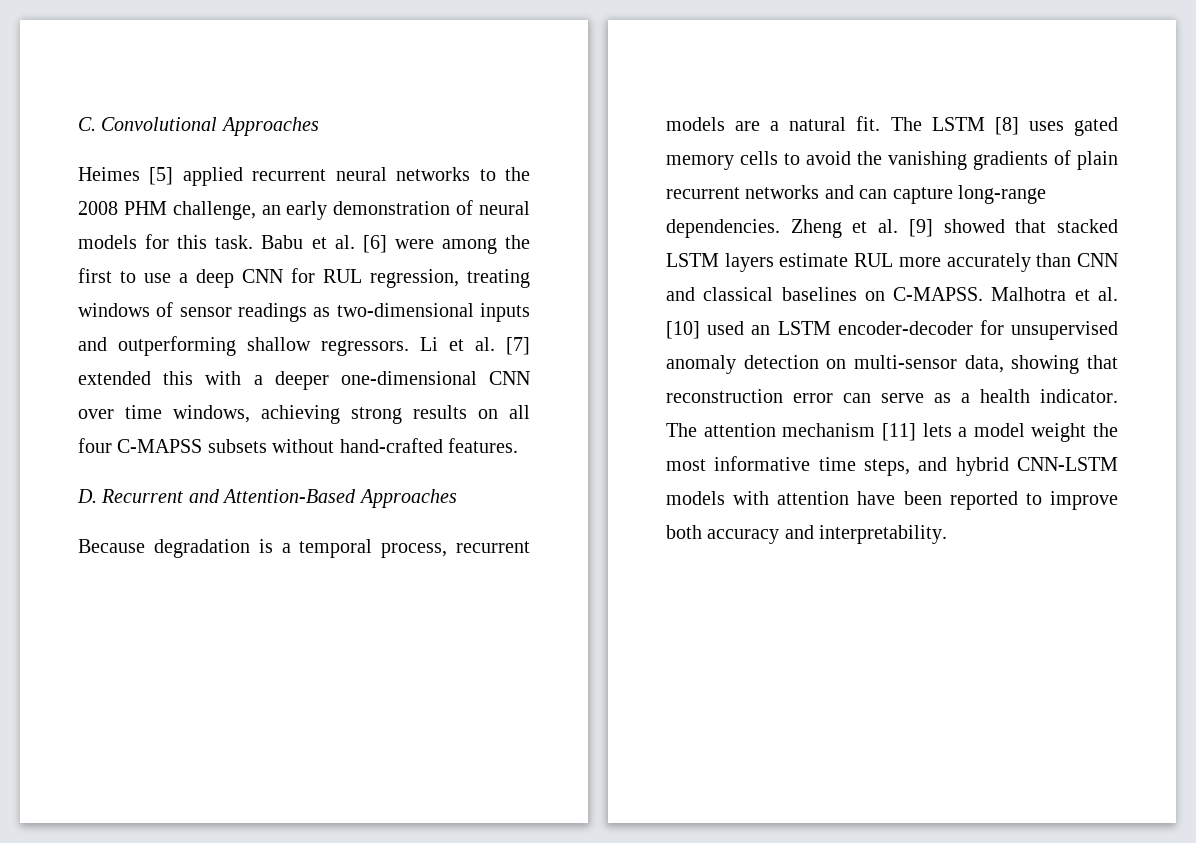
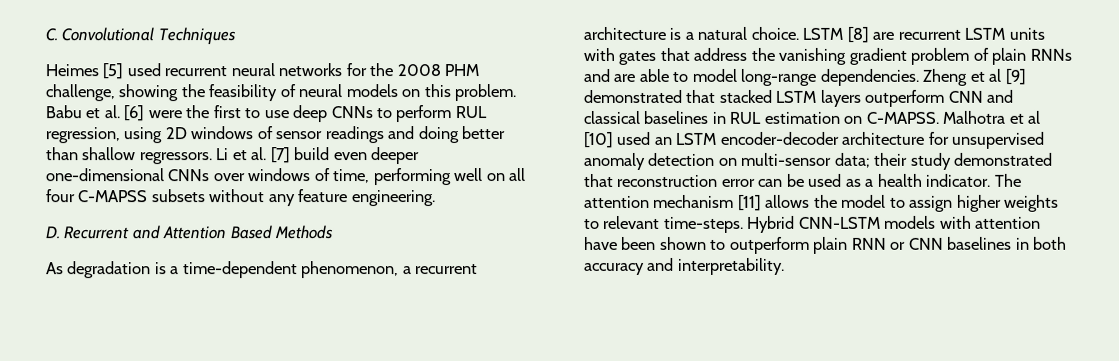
- C. Convolutional Approaches
+ C. Convolutional Techniques
- Heimes [5] applied recurrent neural networks to the 2008 PHM challenge, an early demonstration of neural models for this task.
+ Heimes [5] used recurrent neural networks for the 2008 PHM challenge, showing the feasibility of neural models on this problem.
- Babu et al. [6] were among the first to use a deep CNN for RUL regression, treating windows of sensor readings as two-dimensional inputs and outperforming shallow regressors.
+ Babu et al. [6] were the first to use deep CNNs to perform RUL regression, using 2D windows of sensor readings and doing better than shallow regressors.
- Li et al. [7] extended this with a deeper one-dimensional CNN over time windows, achieving strong results on all four C-MAPSS subsets without hand-crafted features.
+ Li et al. [7] build even deeper one-dimensional CNNs over windows of time, performing well on all four C-MAPSS subsets without any feature engineering.
- D. Recurrent and Attention-Based Approaches
- Because degradation is a temporal process, recurrent models are a natural fit. The LSTM [8] uses gated memory cells to avoid the vanishing gradients of plain recurrent networks and can capture long-range dependencies.
+ D. Recurrent and Attention Based Methods
+ As degradation is a time-dependent phenomenon, a recurrent architecture is a natural choice. LSTM [8] are recurrent LSTM units with gates that address the vanishing gradient problem of plain RNNs and are able to model long-range dependencies.
- Zheng et al. [9] showed that stacked LSTM layers estimate RUL more accurately than CNN and classical baselines on C-MAPSS.
+ Zheng et al [9] demonstrated that stacked LSTM layers outperform CNN and classical baselines in RUL estimation on C-MAPSS.
- Malhotra et al. [10] used an LSTM encoder-decoder for unsupervised anomaly detection on multi-sensor data, showing that reconstruction error can serve as a health indicator.
+ Malhotra et al [10] used an LSTM encoder-decoder architecture for unsupervised anomaly detection on multi-sensor data; their study demonstrated that reconstruction error can be used as a health indicator.
- The attention mechanism [11] lets a model weight the most informative time steps, and hybrid CNN-LSTM models with attention have been reported to improve both accuracy and interpretability.
+ The attention mechanism [11] allows the model to assign higher weights to relevant time-steps. Hybrid CNN-LSTM models with attention have been shown to outperform plain RNN or CNN baselines in both accuracy and interpretability.

